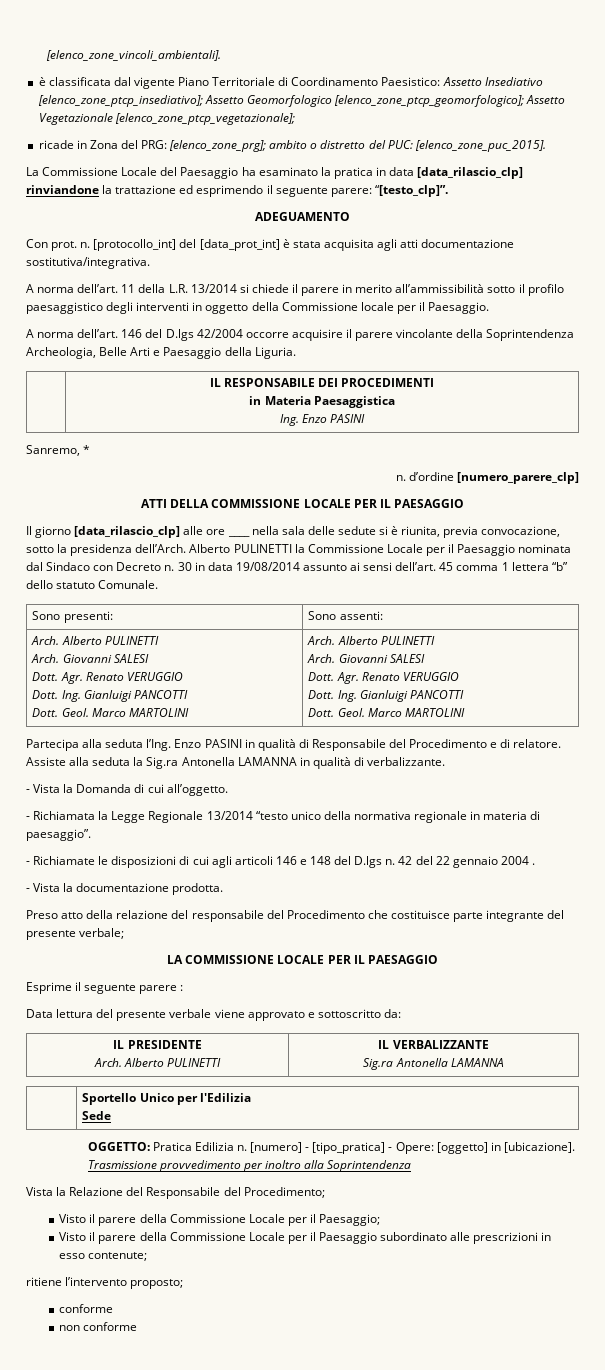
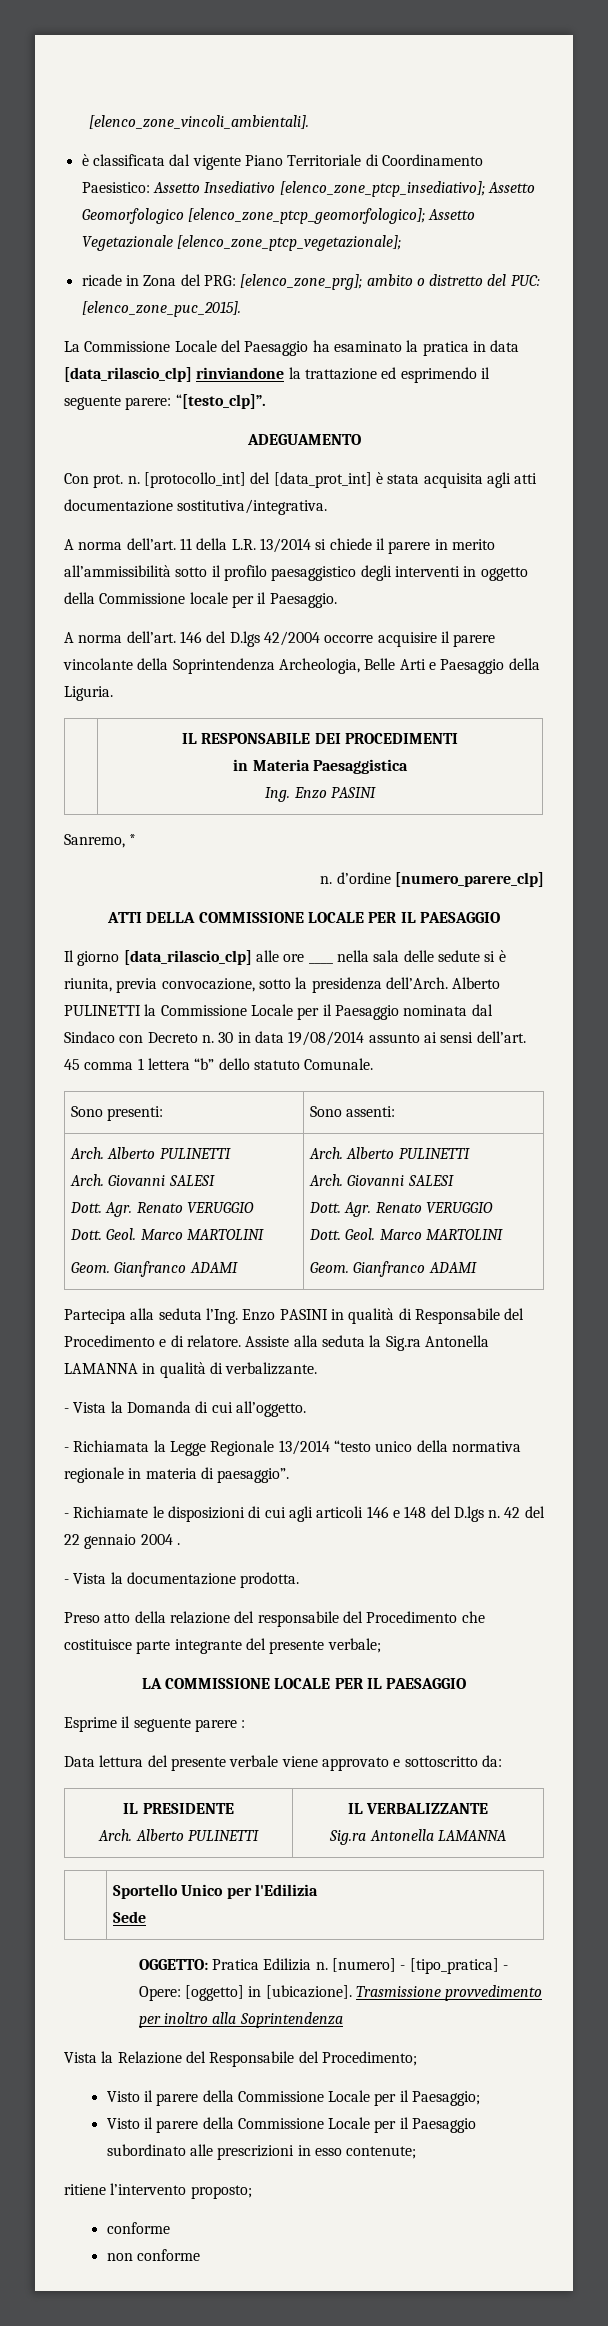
  Sono presenti: | Sono assenti:
  Arch. Alberto PULINETTI
  Arch. Giovanni SALESI
  Dott. Agr. Renato VERUGGIO
- Dott. Ing. Gianluigi PANCOTTI
- Dott. Geol. Marco MARTOLINI | Arch. Alberto PULINETTI
+ Dott. Geol. Marco MARTOLINI
+ Geom. Gianfranco ADAMI | Arch. Alberto PULINETTI
  Arch. Giovanni SALESI
  Dott. Agr. Renato VERUGGIO
- Dott. Ing. Gianluigi PANCOTTI
  Dott. Geol. Marco MARTOLINI
+ Geom. Gianfranco ADAMI

